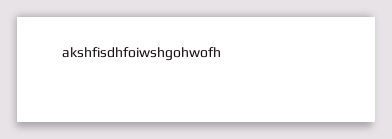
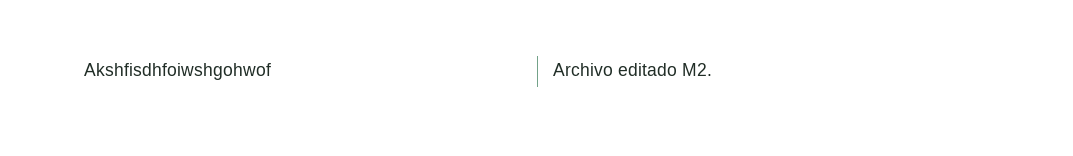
- akshfisdhfoiwshgohwofh
+ Akshfisdhfoiwshgohwof
+ Archivo editado M2.

